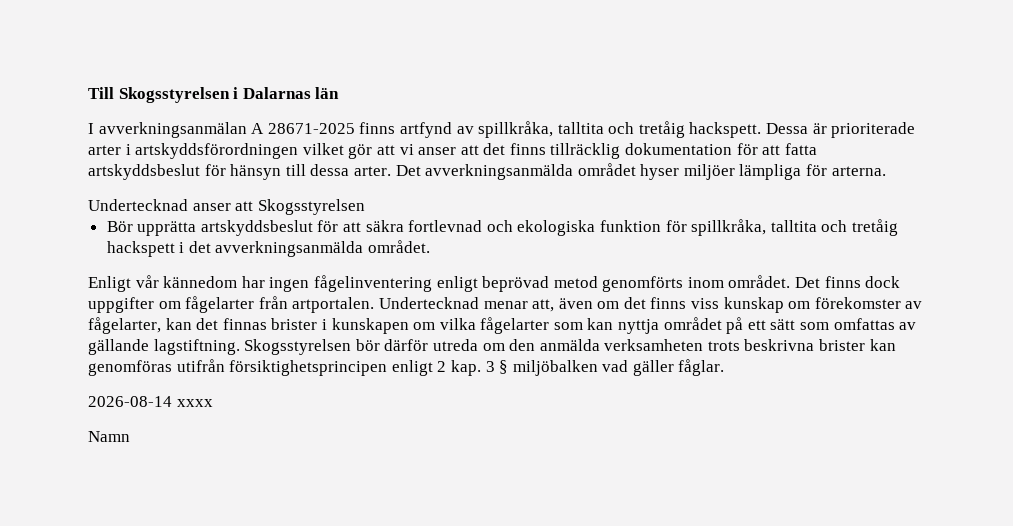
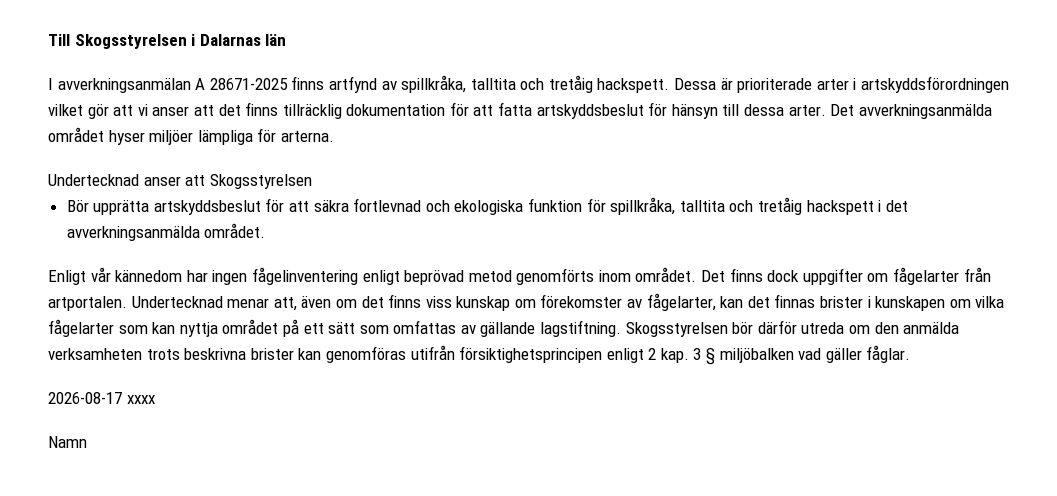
- 2026-08-14 xxxx
+ 2026-08-17 xxxx

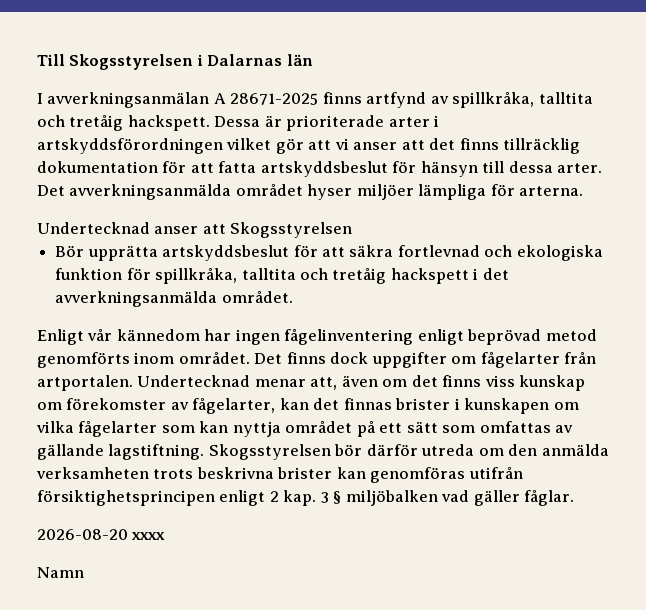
- 2026-08-17 xxxx
+ 2026-08-20 xxxx

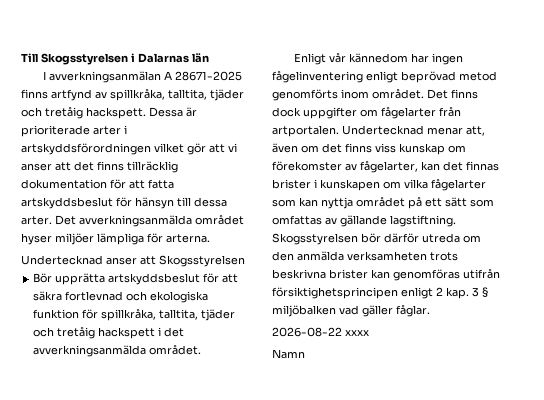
- I avverkningsanmälan A 28671-2025 finns artfynd av spillkråka, talltita och tretåig hackspett.
+ I avverkningsanmälan A 28671-2025 finns artfynd av spillkråka, talltita, tjäder och tretåig hackspett.
- Bör upprätta artskyddsbeslut för att säkra fortlevnad och ekologiska funktion för spillkråka, talltita och tretåig hackspett i det avverkningsanmälda området.
+ Bör upprätta artskyddsbeslut för att säkra fortlevnad och ekologiska funktion för spillkråka, talltita, tjäder och tretåig hackspett i det avverkningsanmälda området.
- 2026-08-20 xxxx
+ 2026-08-22 xxxx

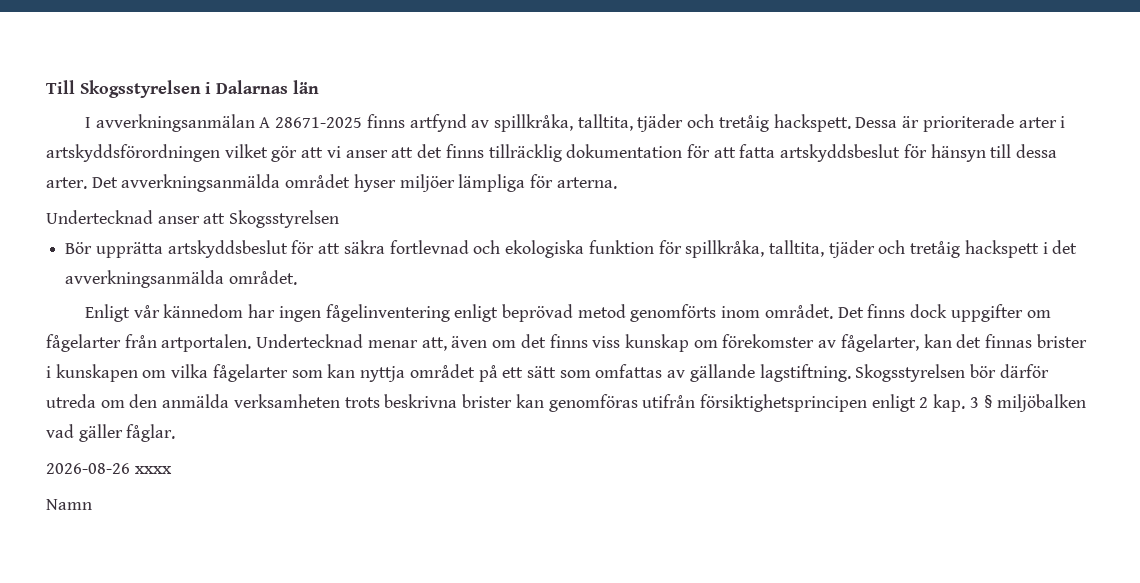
- 2026-08-22 xxxx
+ 2026-08-26 xxxx

